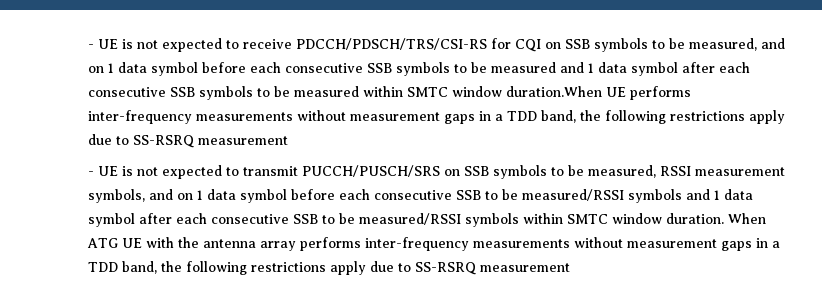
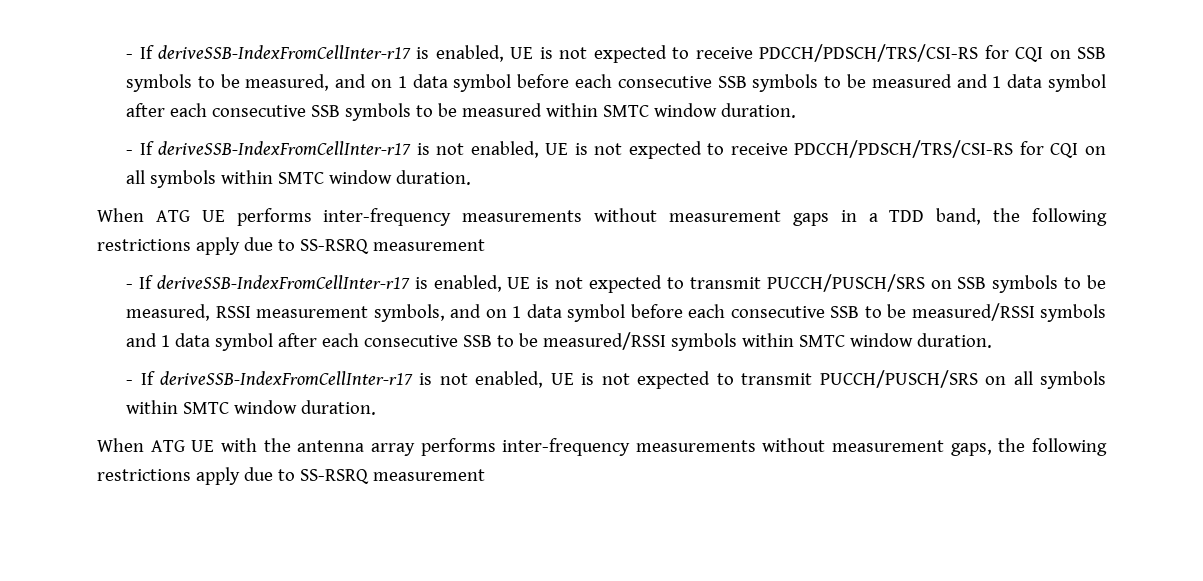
- - UE is not expected to receive PDCCH/PDSCH/TRS/CSI-RS for CQI on SSB symbols to be measured, and on 1 data symbol before each consecutive SSB symbols to be measured and 1 data symbol after each consecutive SSB symbols to be measured within SMTC window duration.When UE performs inter-frequency measurements without measurement gaps in a TDD band, the following restrictions apply due to SS-RSRQ measurement
+ - If deriveSSB-IndexFromCellInter-r17 is enabled, UE is not expected to receive PDCCH/PDSCH/TRS/CSI-RS for CQI on SSB symbols to be measured, and on 1 data symbol before each consecutive SSB symbols to be measured and 1 data symbol after each consecutive SSB symbols to be measured within SMTC window duration.
+ - If deriveSSB-IndexFromCellInter-r17 is not enabled, UE is not expected to receive PDCCH/PDSCH/TRS/CSI-RS for CQI on all symbols within SMTC window duration.
+ When ATG UE performs inter-frequency measurements without measurement gaps in a TDD band, the following restrictions apply due to SS-RSRQ measurement
- - UE is not expected to transmit PUCCH/PUSCH/SRS on SSB symbols to be measured, RSSI measurement symbols, and on 1 data symbol before each consecutive SSB to be measured/RSSI symbols and 1 data symbol after each consecutive SSB to be measured/RSSI symbols within SMTC window duration. When ATG UE with the antenna array performs inter-frequency measurements without measurement gaps in a TDD band, the following restrictions apply due to SS-RSRQ measurement
+ - If deriveSSB-IndexFromCellInter-r17 is enabled, UE is not expected to transmit PUCCH/PUSCH/SRS on SSB symbols to be measured, RSSI measurement symbols, and on 1 data symbol before each consecutive SSB to be measured/RSSI symbols and 1 data symbol after each consecutive SSB to be measured/RSSI symbols within SMTC window duration.
+ - If deriveSSB-IndexFromCellInter-r17 is not enabled, UE is not expected to transmit PUCCH/PUSCH/SRS on all symbols within SMTC window duration.
+ When ATG UE with the antenna array performs inter-frequency measurements without measurement gaps, the following restrictions apply due to SS-RSRQ measurement

